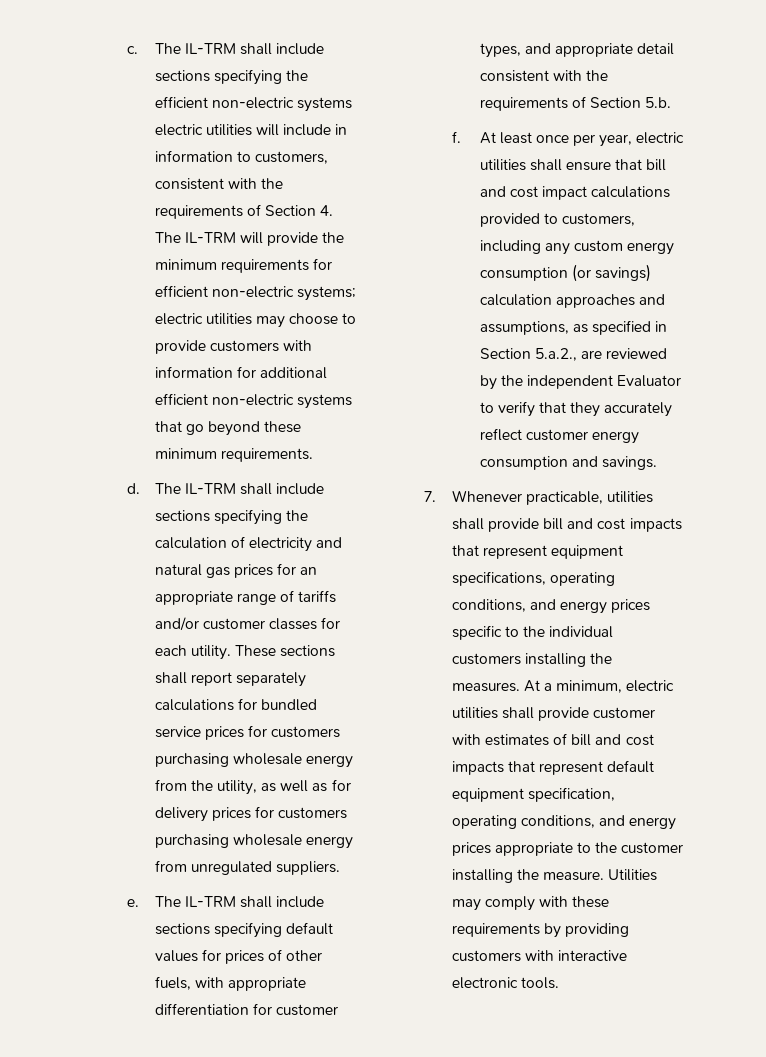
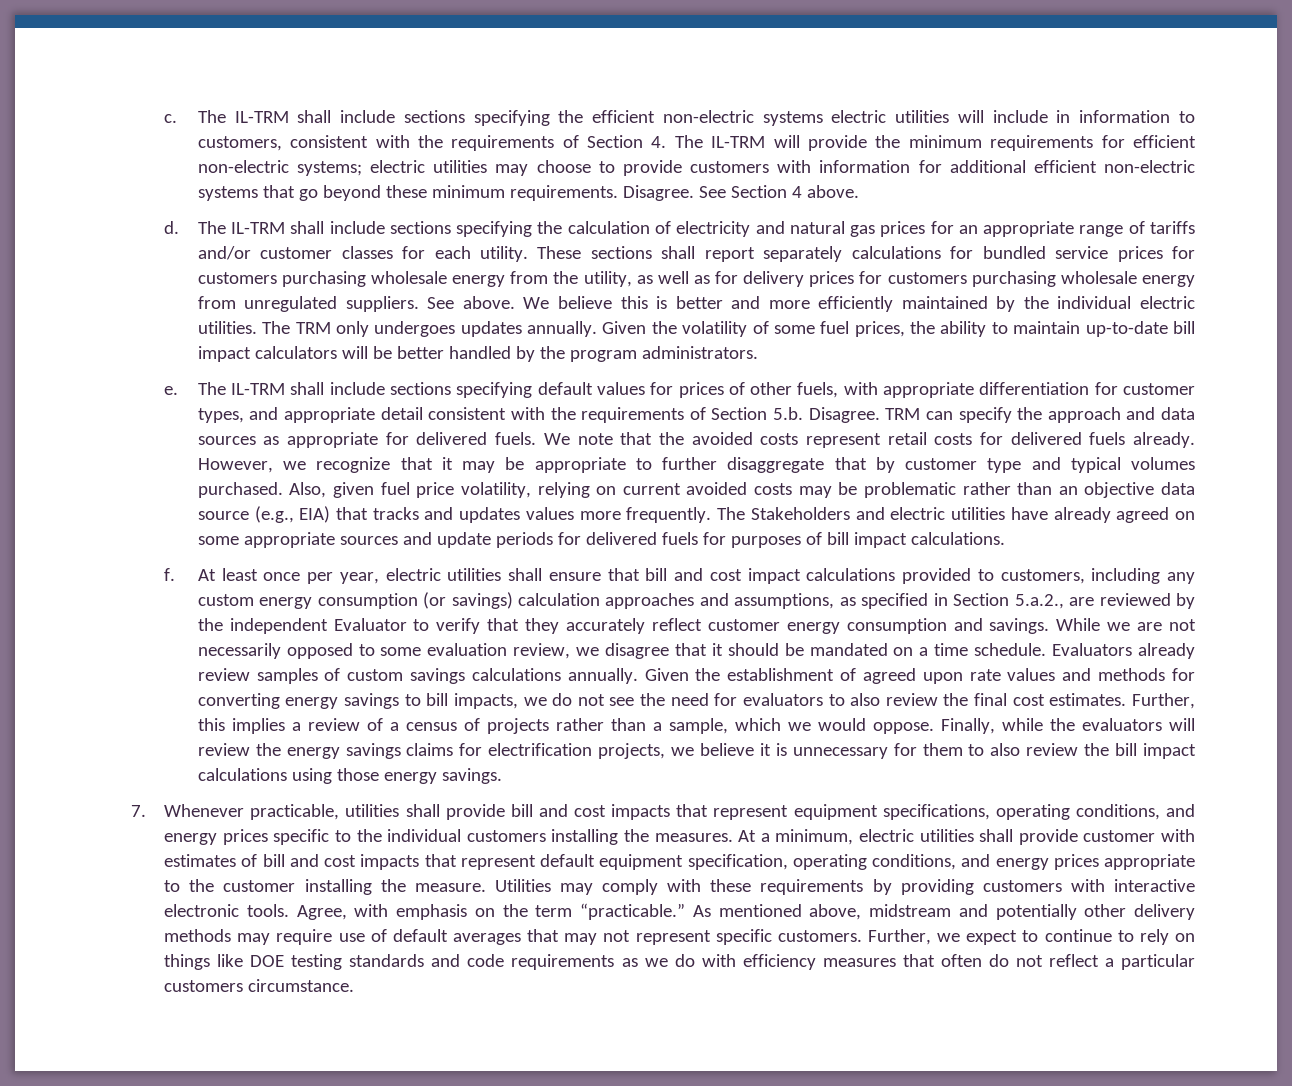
+ Disagree. See Section 4 above.
+ See above. We believe this is better and more efficiently maintained by the individual electric utilities. The TRM only undergoes updates annually. Given the volatility of some fuel prices, the ability to maintain up-to-date bill impact calculators will be better handled by the program administrators.
- The IL-TRM shall include sections specifying default values for prices of other fuels, with appropriate differentiation for customer types, and appropriate detail consistent with the requirements of Section 5.b.
+ The IL-TRM shall include sections specifying default values for prices of other fuels, with appropriate differentiation for customer types, and appropriate detail consistent with the requirements of Section 5.b. Disagree. TRM can specify the approach and data sources as appropriate for delivered fuels. We note that the avoided costs represent retail costs for delivered fuels already. However, we recognize that it may be appropriate to further disaggregate that by customer type and typical volumes purchased. Also, given fuel price volatility, relying on current avoided costs may be problematic rather than an objective data source (e.g., EIA) that tracks and updates values more frequently. The Stakeholders and electric utilities have already agreed on some appropriate sources and update periods for delivered fuels for purposes of bill impact calculations.
+ While we are not necessarily opposed to some evaluation review, we disagree that it should be mandated on a time schedule. Evaluators already review samples of custom savings calculations annually. Given the establishment of agreed upon rate values and methods for converting energy savings to bill impacts, we do not see the need for evaluators to also review the final cost estimates. Further, this implies a review of a census of projects rather than a sample, which we would oppose. Finally, while the evaluators will review the energy savings claims for electrification projects, we believe it is unnecessary for them to also review the bill impact calculations using those energy savings.
+ Agree, with emphasis on the term “practicable.” As mentioned above, midstream and potentially other delivery methods may require use of default averages that may not represent specific customers. Further, we expect to continue to rely on things like DOE testing standards and code requirements as we do with efficiency measures that often do not reflect a particular customers circumstance.

